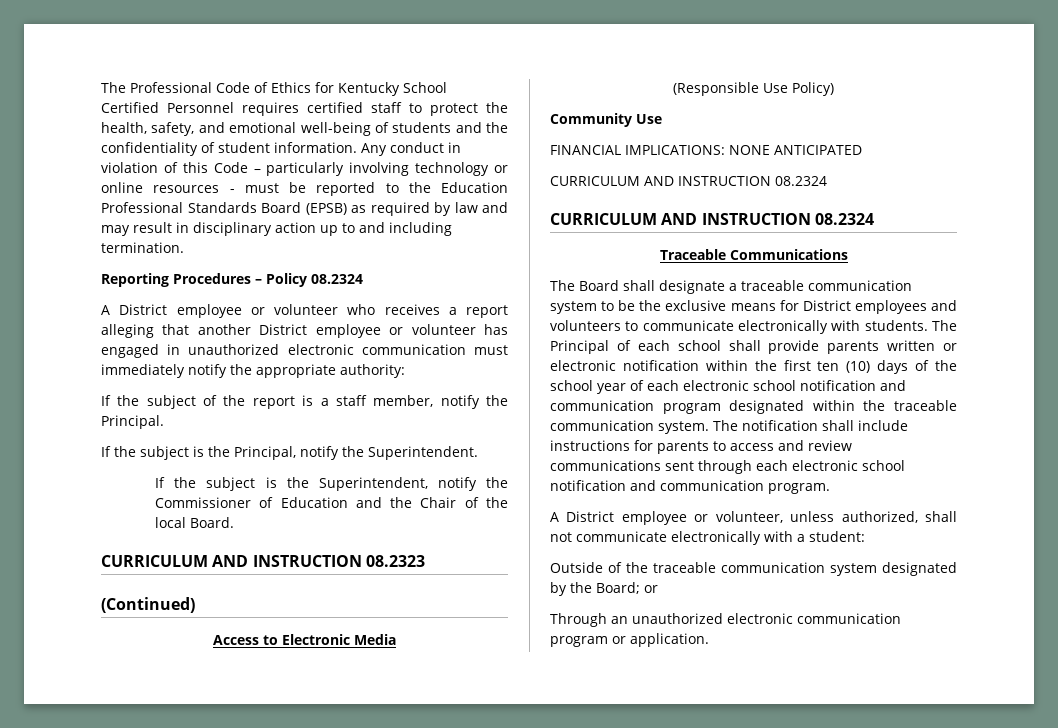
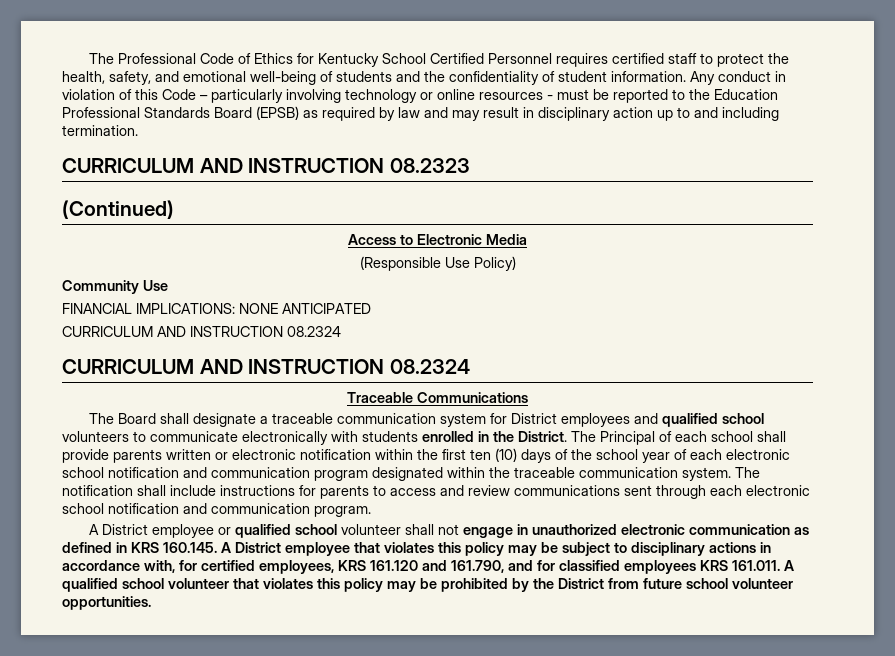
- Reporting Procedures – Policy 08.2324
- A District employee or volunteer who receives a report alleging that another District employee or volunteer has engaged in unauthorized electronic communication must immediately notify the appropriate authority:
- If the subject of the report is a staff member, notify the Principal.
- If the subject is the Principal, notify the Superintendent.
- If the subject is the Superintendent, notify the Commissioner of Education and the Chair of the local Board.
- The Board shall designate a traceable communication system to be the exclusive means for District employees and volunteers to communicate electronically with students.
+ The Board shall designate a traceable communication system for District employees and qualified school volunteers to communicate electronically with students enrolled in the District.
- A District employee or volunteer, unless authorized, shall not communicate electronically with a student:
- Outside of the traceable communication system designated by the Board; or
- Through an unauthorized electronic communication program or application.
+ A District employee or qualified school volunteer shall not engage in unauthorized electronic communication as defined in KRS 160.145. A District employee that violates this policy may be subject to disciplinary actions in accordance with, for certified employees, KRS 161.120 and 161.790, and for classified employees KRS 161.011. A qualified school volunteer that violates this policy may be prohibited by the District from future school volunteer opportunities.

